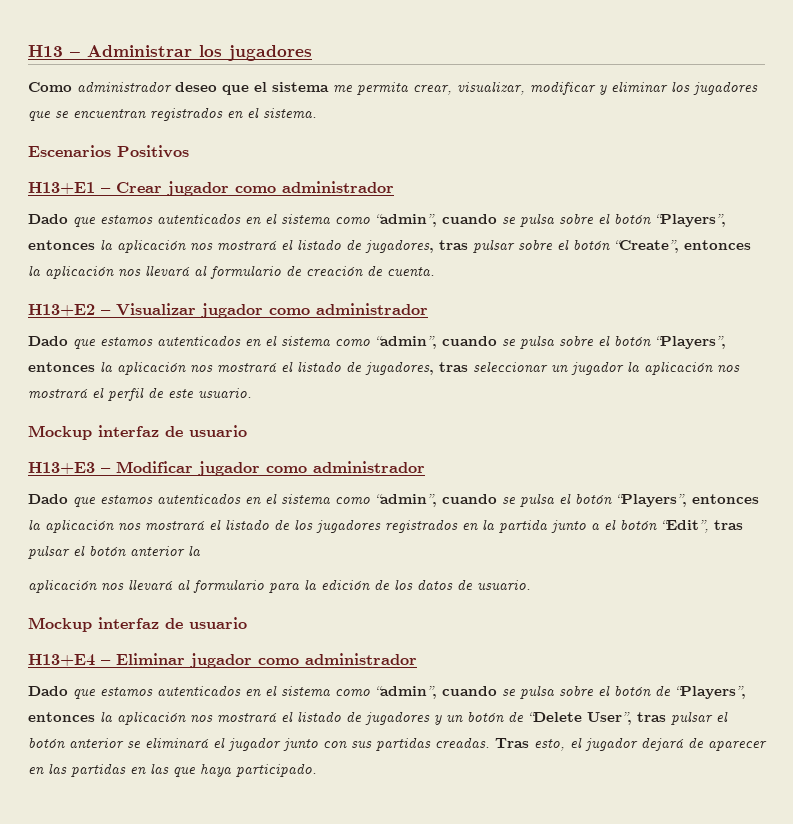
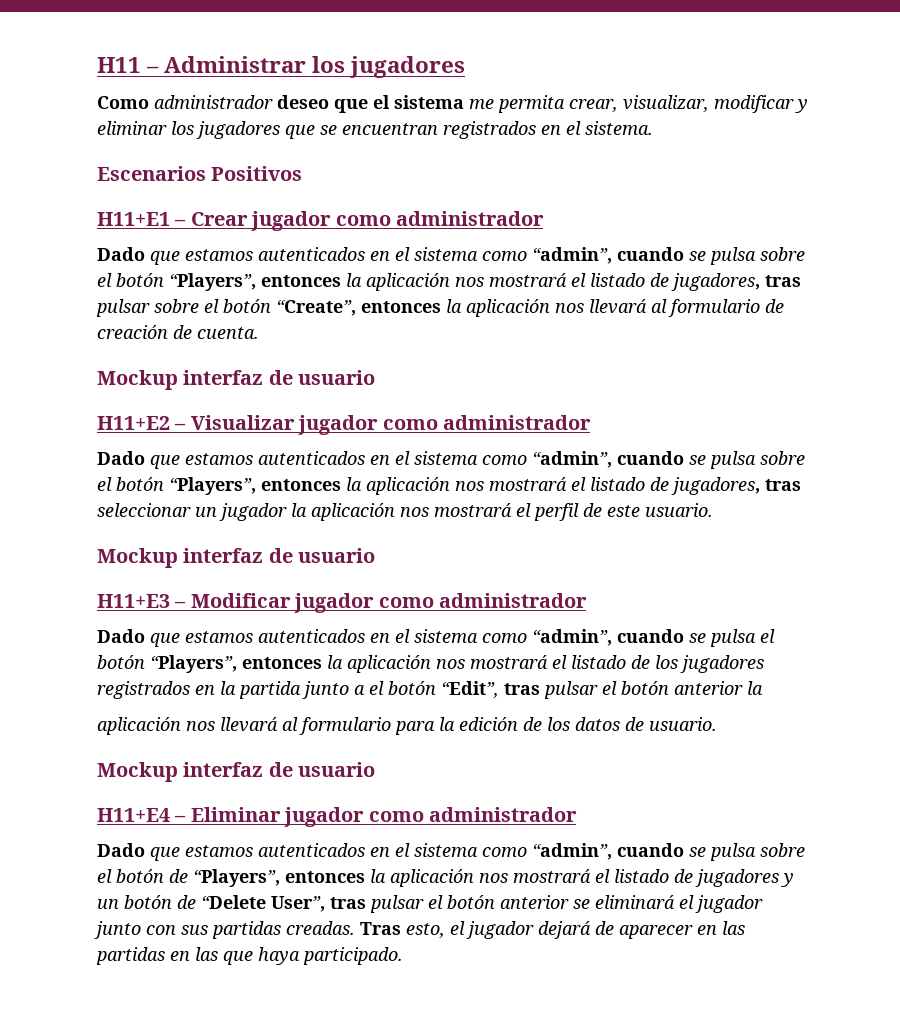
- H13 – Administrar los jugadores
+ H11 – Administrar los jugadores
- H13+E1 – Crear jugador como administrador
+ H11+E1 – Crear jugador como administrador
  Dado que estamos autenticados en el sistema como “admin”, cuando se pulsa sobre el botón “Players”, entonces la aplicación nos mostrará el listado de jugadores, tras pulsar sobre el botón “Create”, entonces la aplicación nos llevará al formulario de creación de cuenta.
- H13+E2 – Visualizar jugador como administrador
+ Mockup interfaz de usuario
+ H11+E2 – Visualizar jugador como administrador
- H13+E3 – Modificar jugador como administrador
+ H11+E3 – Modificar jugador como administrador
- H13+E4 – Eliminar jugador como administrador
+ H11+E4 – Eliminar jugador como administrador

